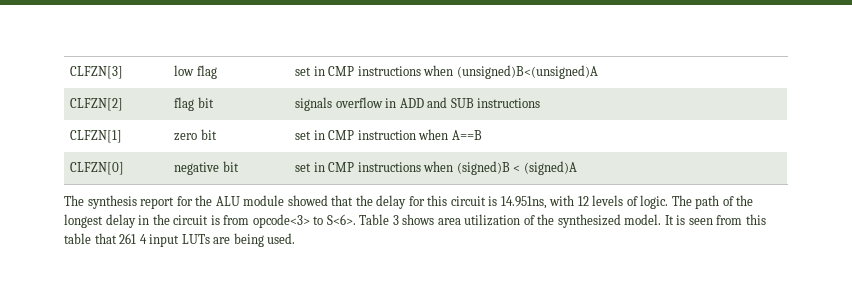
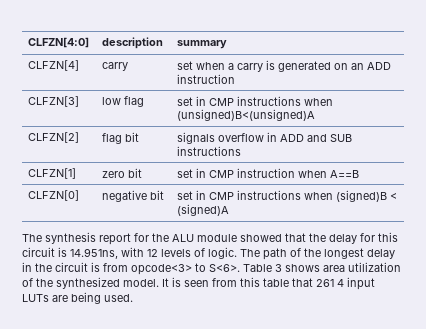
+ CLFZN[4:0] | description | summary
+ CLFZN[4] | carry | set when a carry is generated on an ADD instruction

